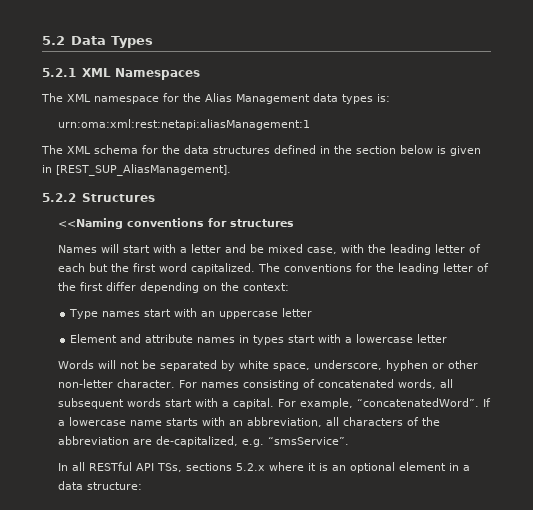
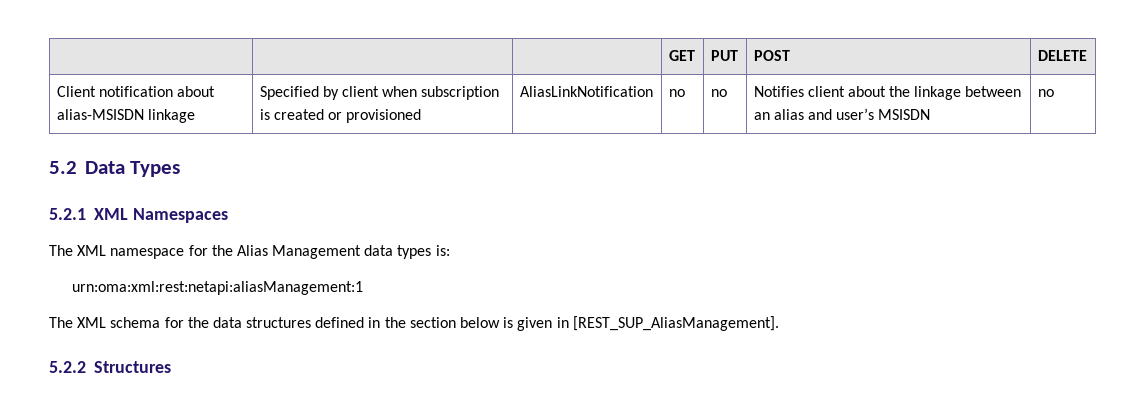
+ | | | GET | PUT | POST | DELETE
+ Client notification about alias-MSISDN linkage | Specified by client when subscription is created or provisioned | AliasLinkNotification | no | no | Notifies client about the linkage between an alias and user’s MSISDN | no
- <<Naming conventions for structures
- Names will start with a letter and be mixed case, with the leading letter of each but the first word capitalized. The conventions for the leading letter of the first differ depending on the context:
- Type names start with an uppercase letter
- Element and attribute names in types start with a lowercase letter
- Words will not be separated by white space, underscore, hyphen or other non-letter character. For names consisting of concatenated words, all subsequent words start with a capital. For example, “concatenatedWord”. If a lowercase name starts with an abbreviation, all characters of the abbreviation are de-capitalized, e.g. “smsService”.
- In all RESTful API TSs, sections 5.2.x where it is an optional element in a data structure:

